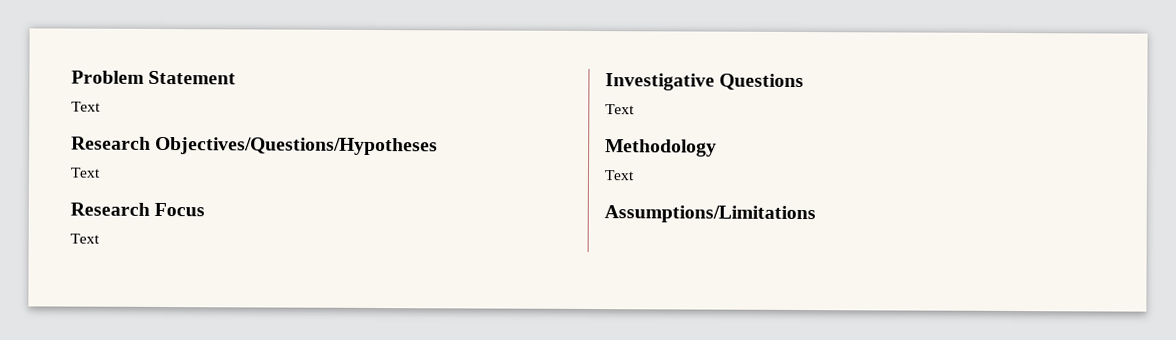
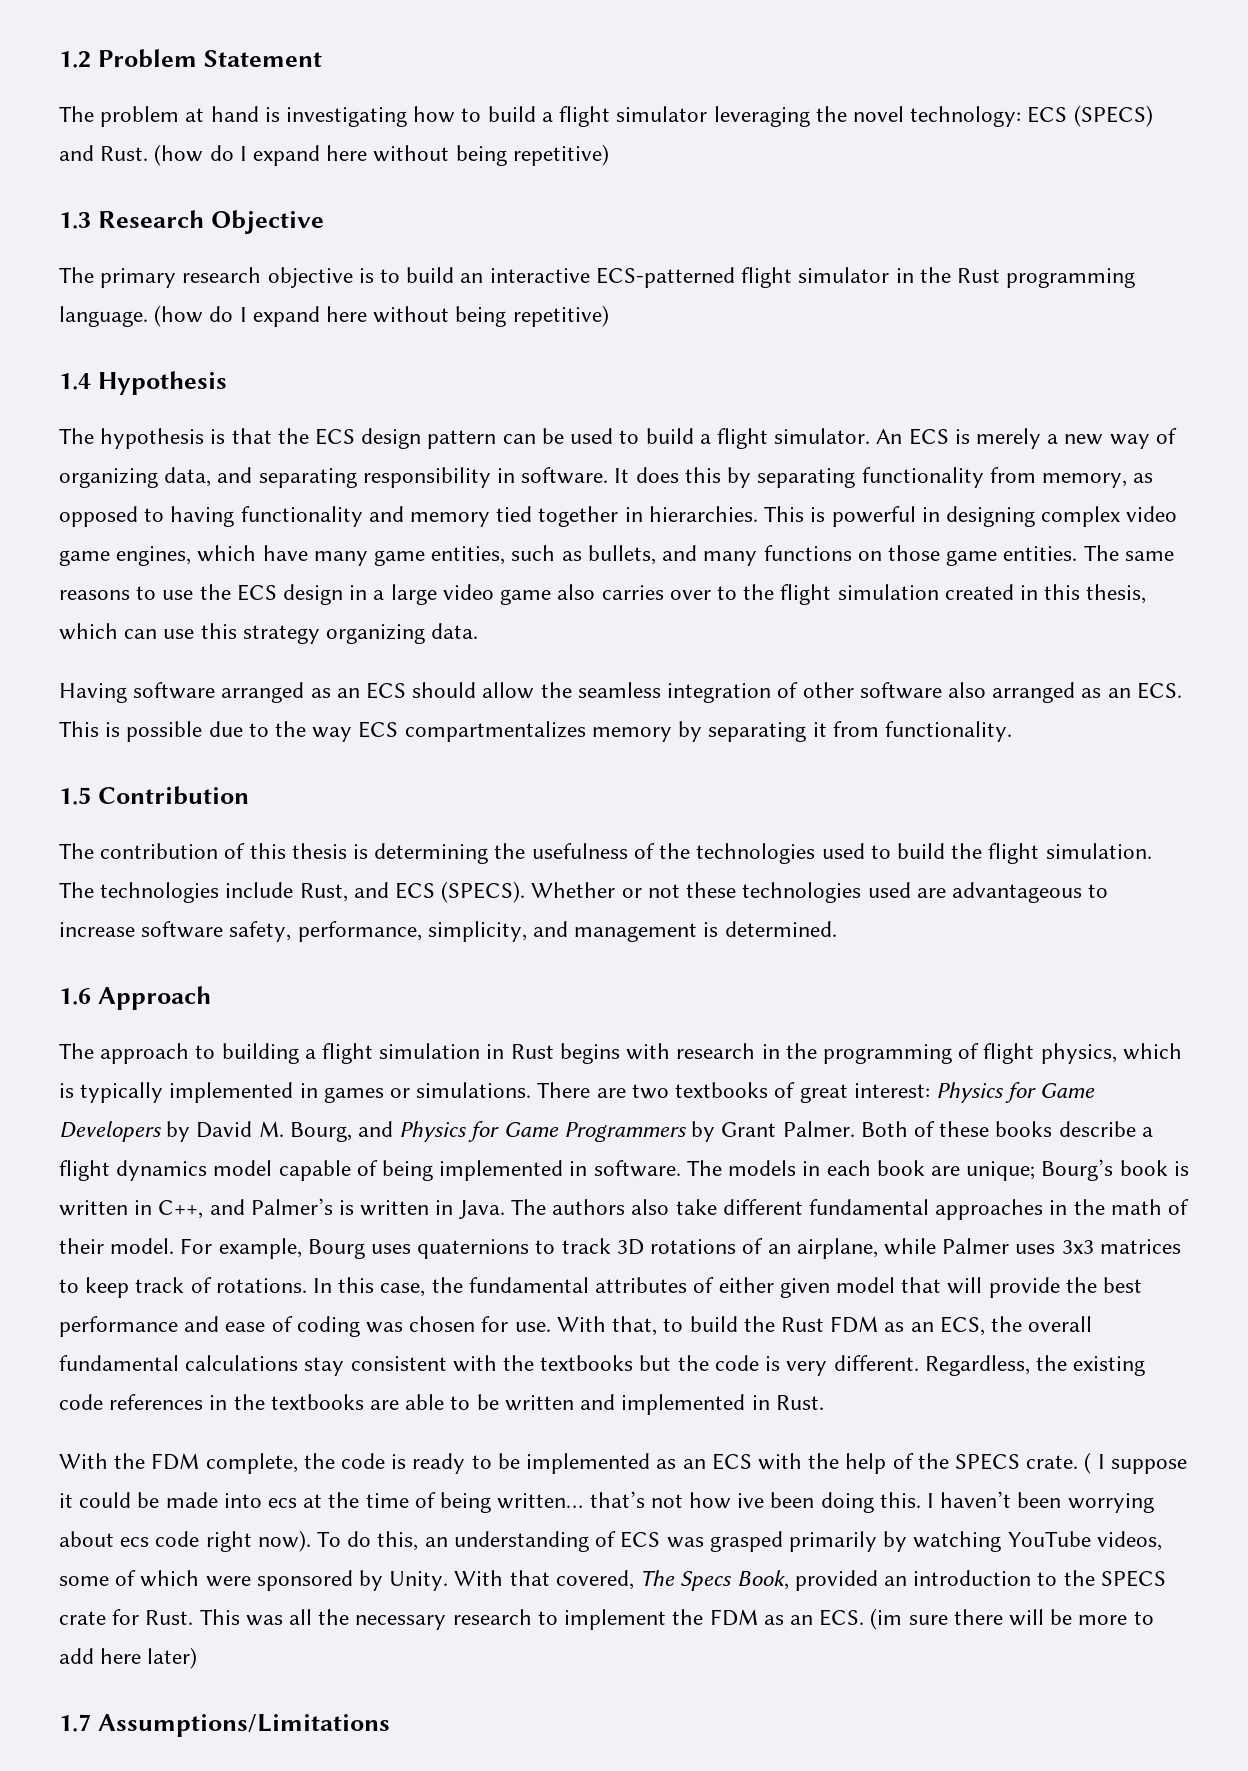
- Problem Statement
- Text
- Research Objectives/Questions/Hypotheses
- Text
- Research Focus
- Text
- Investigative Questions
- Text
- Methodology
- Text
- Assumptions/Limitations
+ 1.2 Problem Statement
+ The problem at hand is investigating how to build a flight simulator leveraging the novel technology: ECS (SPECS) and Rust. (how do I expand here without being repetitive)
+ 1.3 Research Objective
+ The primary research objective is to build an interactive ECS-patterned flight simulator in the Rust programming language. (how do I expand here without being repetitive)
+ 1.4 Hypothesis
+ The hypothesis is that the ECS design pattern can be used to build a flight simulator. An ECS is merely a new way of organizing data, and separating responsibility in software. It does this by separating functionality from memory, as opposed to having functionality and memory tied together in hierarchies. This is powerful in designing complex video game engines, which have many game entities, such as bullets, and many functions on those game entities. The same reasons to use the ECS design in a large video game also carries over to the flight simulation created in this thesis, which can use this strategy organizing data.
+ Having software arranged as an ECS should allow the seamless integration of other software also arranged as an ECS. This is possible due to the way ECS compartmentalizes memory by separating it from functionality.
+ 1.5 Contribution
+ The contribution of this thesis is determining the usefulness of the technologies used to build the flight simulation. The technologies include Rust, and ECS (SPECS). Whether or not these technologies used are advantageous to increase software safety, performance, simplicity, and management is determined.
+ 1.6 Approach
+ The approach to building a flight simulation in Rust begins with research in the programming of flight physics, which is typically implemented in games or simulations. There are two textbooks of great interest: Physics for Game Developers by David M. Bourg, and Physics for Game Programmers by Grant Palmer. Both of these books describe a flight dynamics model capable of being implemented in software. The models in each book are unique; Bourg’s book is written in C++, and Palmer’s is written in Java. The authors also take different fundamental approaches in the math of their model. For example, Bourg uses quaternions to track 3D rotations of an airplane, while Palmer uses 3x3 matrices to keep track of rotations. In this case, the fundamental attributes of either given model that will provide the best performance and ease of coding was chosen for use. With that, to build the Rust FDM as an ECS, the overall fundamental calculations stay consistent with the textbooks but the code is very different. Regardless, the existing code references in the textbooks are able to be written and implemented in Rust.
+ With the FDM complete, the code is ready to be implemented as an ECS with the help of the SPECS crate. ( I suppose it could be made into ecs at the time of being written… that’s not how ive been doing this. I haven’t been worrying about ecs code right now). To do this, an understanding of ECS was grasped primarily by watching YouTube videos, some of which were sponsored by Unity. With that covered, The Specs Book, provided an introduction to the SPECS crate for Rust. This was all the necessary research to implement the FDM as an ECS. (im sure there will be more to add here later)
+ 1.7 Assumptions/Limitations

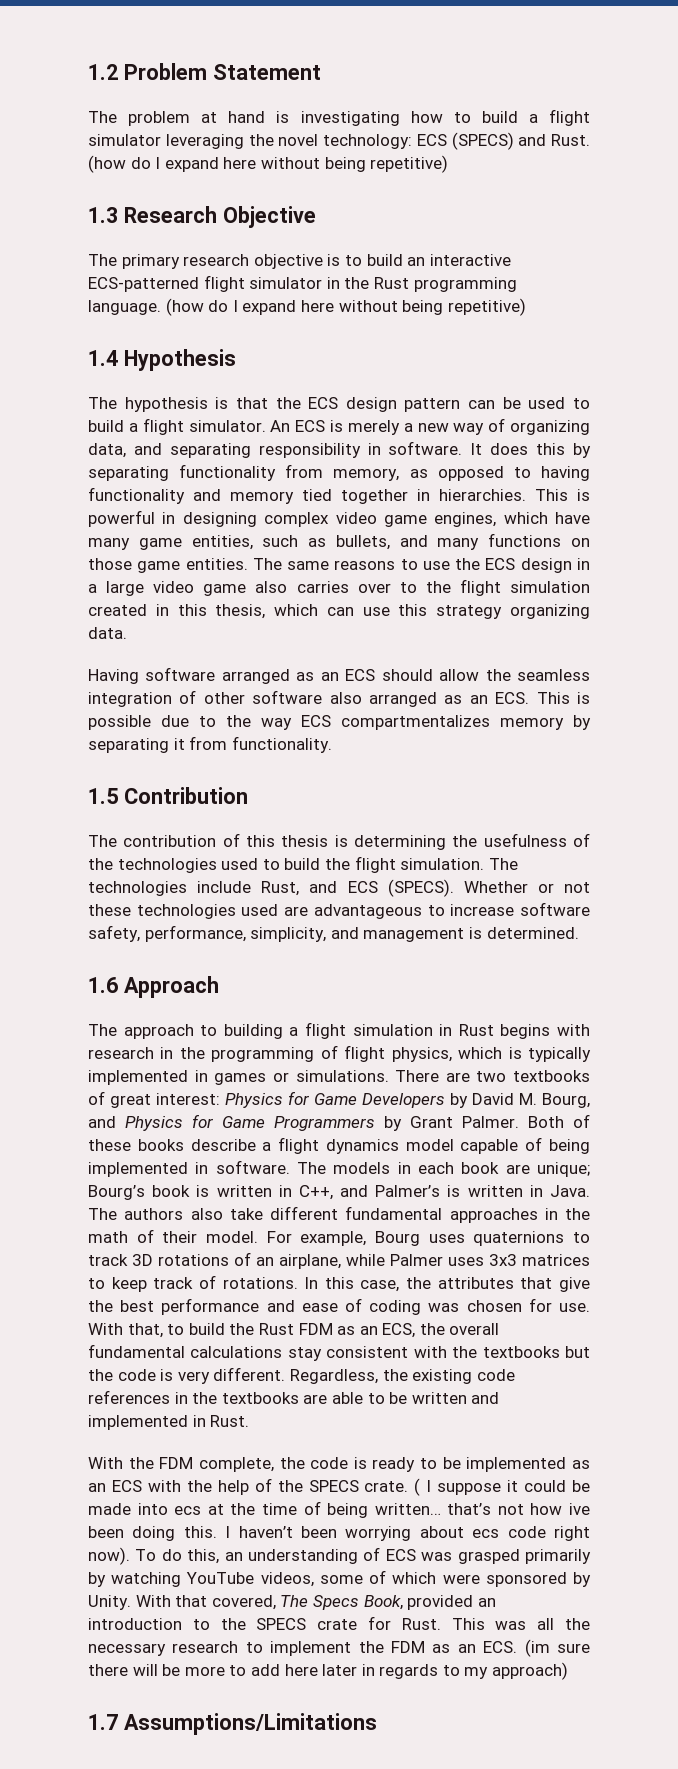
- In this case, the fundamental attributes of either given model that will provide the best performance and ease of coding was chosen for use.
+ In this case, the attributes that give the best performance and ease of coding was chosen for use.
- This was all the necessary research to implement the FDM as an ECS. (im sure there will be more to add here later)
+ This was all the necessary research to implement the FDM as an ECS. (im sure there will be more to add here later in regards to my approach)

